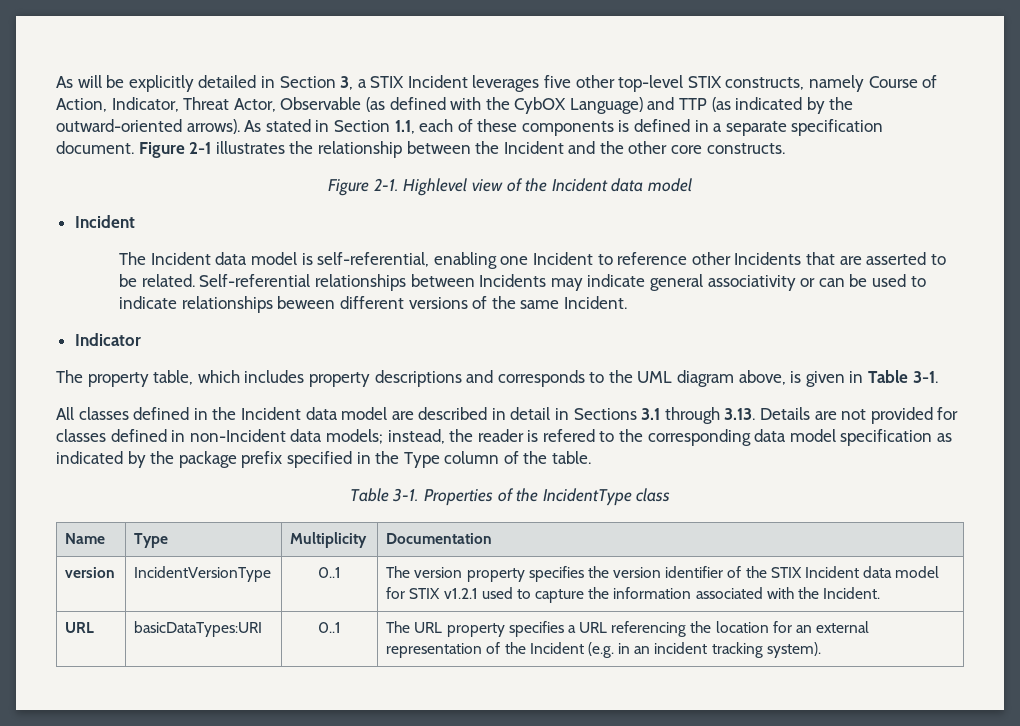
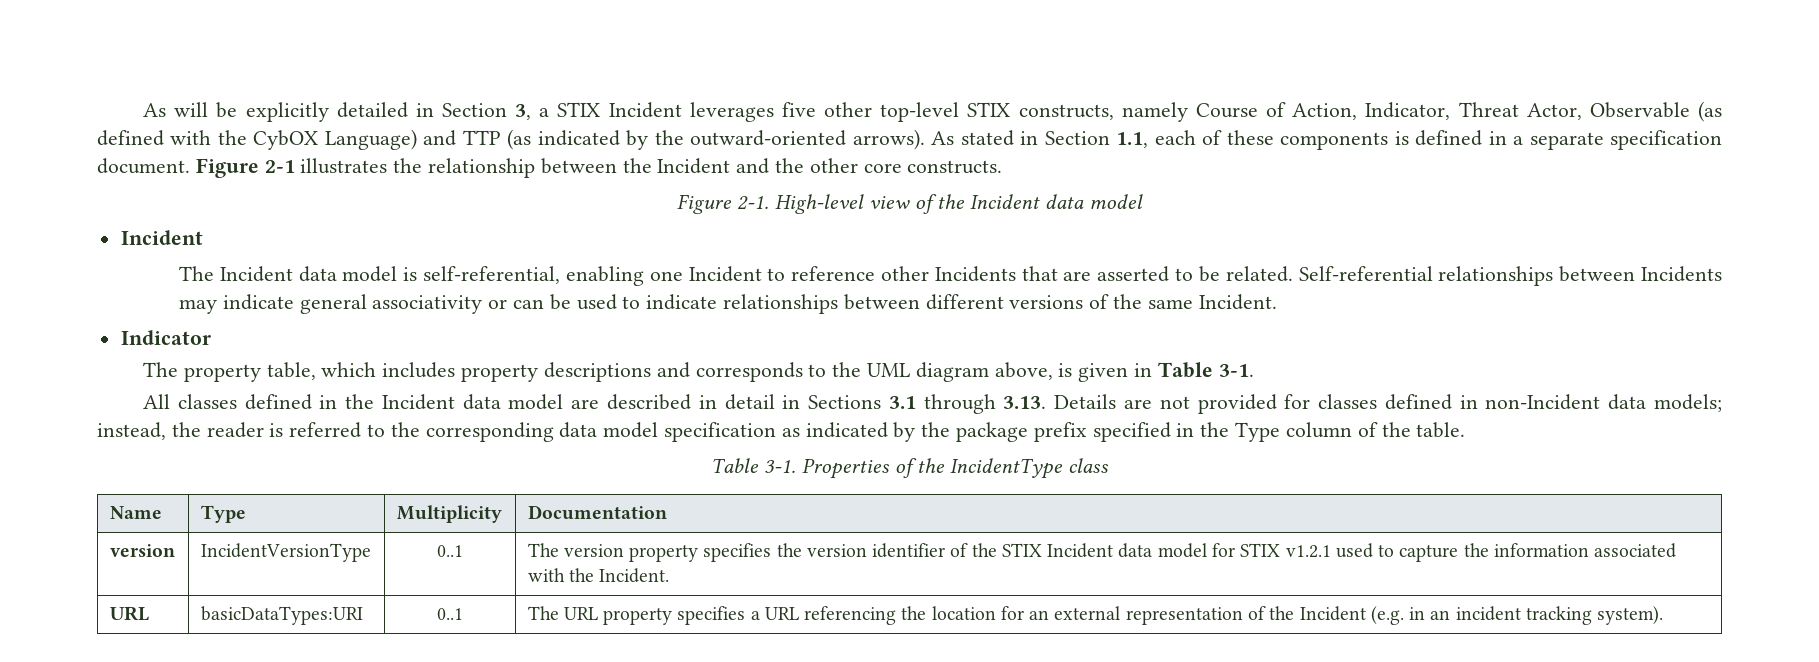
- Highlevel view of the Incident data model
+ High-level view of the Incident data model
- Self-referential relationships between Incidents may indicate general associativity or can be used to indicate relationships beween different versions of the same Incident.
+ Self-referential relationships between Incidents may indicate general associativity or can be used to indicate relationships between different versions of the same Incident.
- All classes defined in the Incident data model are described in detail in Sections 3.1 through 3.13. Details are not provided for classes defined in non-Incident data models; instead, the reader is refered to the corresponding data model specification as indicated by the package prefix specified in the Type column of the table.
+ All classes defined in the Incident data model are described in detail in Sections 3.1 through 3.13. Details are not provided for classes defined in non-Incident data models; instead, the reader is referred to the corresponding data model specification as indicated by the package prefix specified in the Type column of the table.

